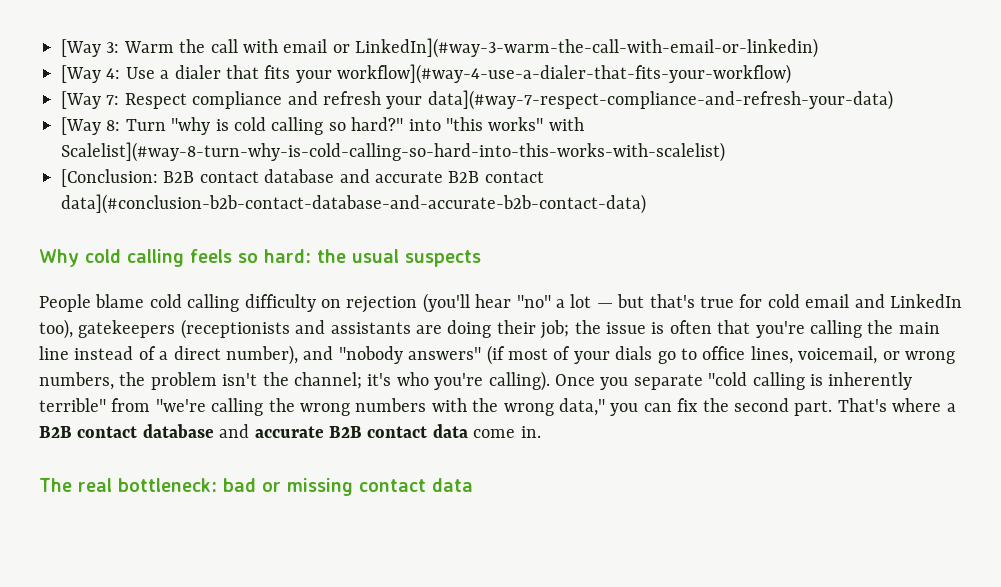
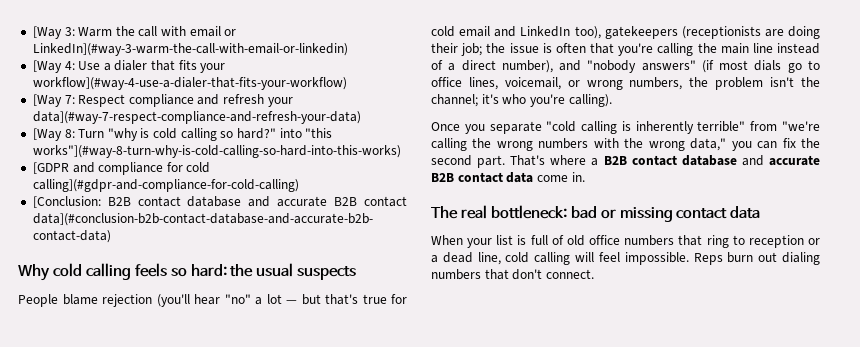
- [Way 8: Turn "why is cold calling so hard?" into "this works" with Scalelist](#way-8-turn-why-is-cold-calling-so-hard-into-this-works-with-scalelist)
+ [Way 8: Turn "why is cold calling so hard?" into "this works"](#way-8-turn-why-is-cold-calling-so-hard-into-this-works)
+ [GDPR and compliance for cold calling](#gdpr-and-compliance-for-cold-calling)
- People blame cold calling difficulty on rejection (you'll hear "no" a lot — but that's true for cold email and LinkedIn too), gatekeepers (receptionists and assistants are doing their job;
+ People blame rejection (you'll hear "no" a lot — but that's true for cold email and LinkedIn too), gatekeepers (receptionists are doing their job;
- the issue is often that you're calling the main line instead of a direct number), and "nobody answers" (if most of your dials go to office lines, voicemail, or wrong numbers, the problem isn't the channel;
+ the issue is often that you're calling the main line instead of a direct number), and "nobody answers" (if most dials go to office lines, voicemail, or wrong numbers, the problem isn't the channel;
- it's who you're calling). Once you separate "cold calling is inherently terrible" from "we're calling the wrong numbers with the wrong data," you can fix the second part.
+ it's who you're calling).
+ Once you separate "cold calling is inherently terrible" from "we're calling the wrong numbers with the wrong data," you can fix the second part.
+ When your list is full of old office numbers that ring to reception or a dead line, cold calling will feel impossible. Reps burn out dialing numbers that don't connect.

